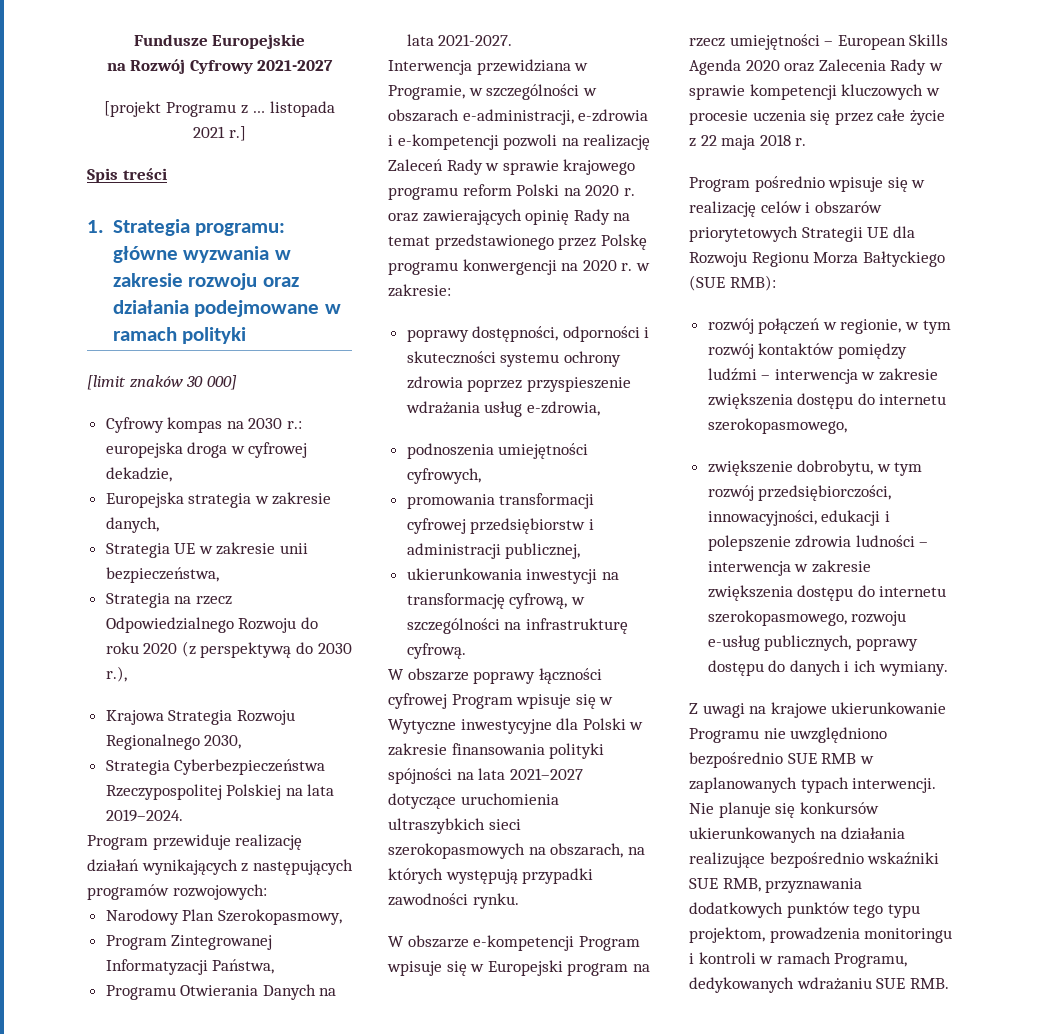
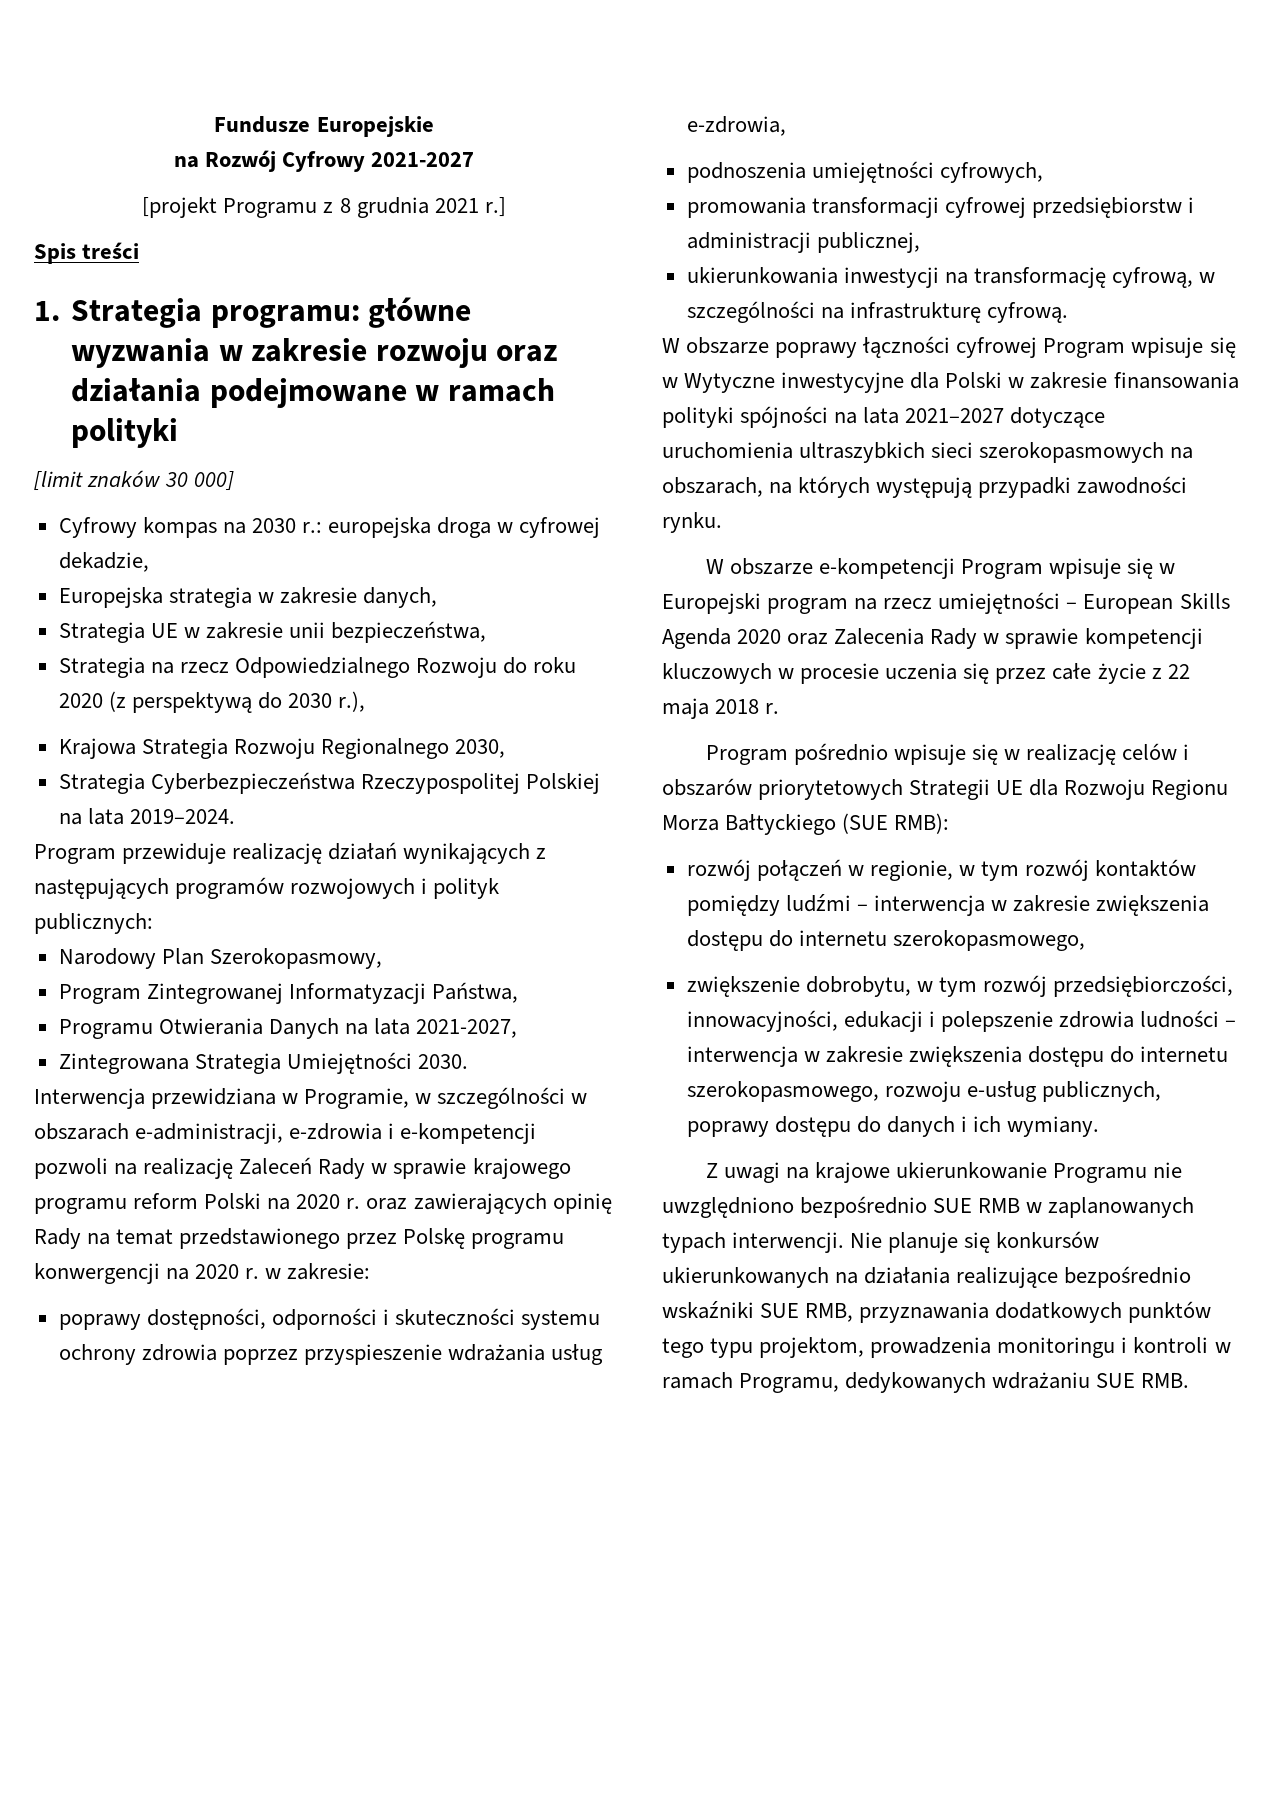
- [projekt Programu z … listopada 2021 r.]
+ [projekt Programu z 8 grudnia 2021 r.]
- Program przewiduje realizację działań wynikających z następujących programów rozwojowych:
+ Program przewiduje realizację działań wynikających z następujących programów rozwojowych i polityk publicznych:
- Programu Otwierania Danych na lata 2021-2027.
+ Programu Otwierania Danych na lata 2021-2027,
+ Zintegrowana Strategia Umiejętności 2030.

